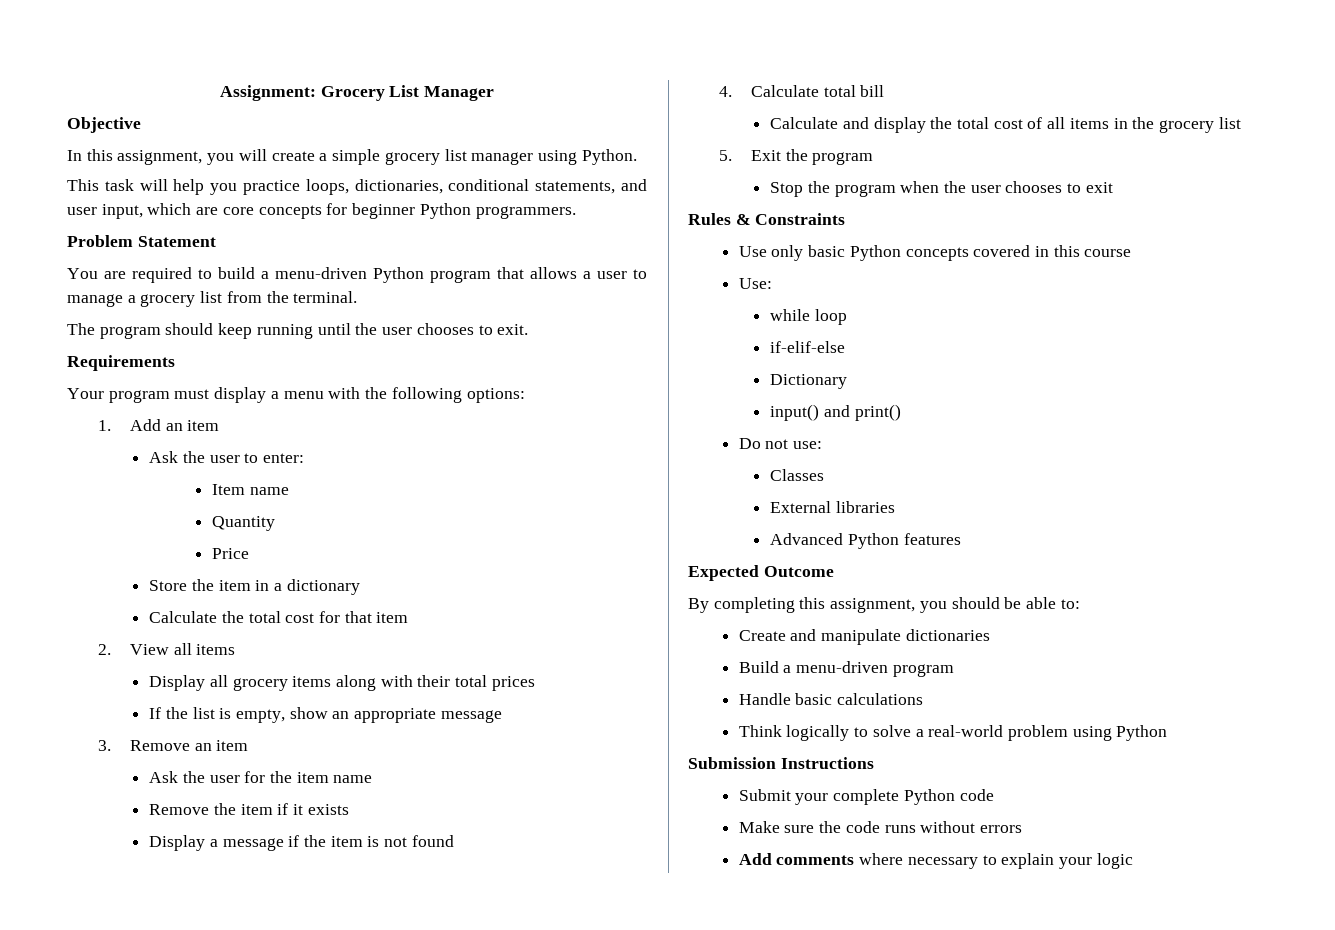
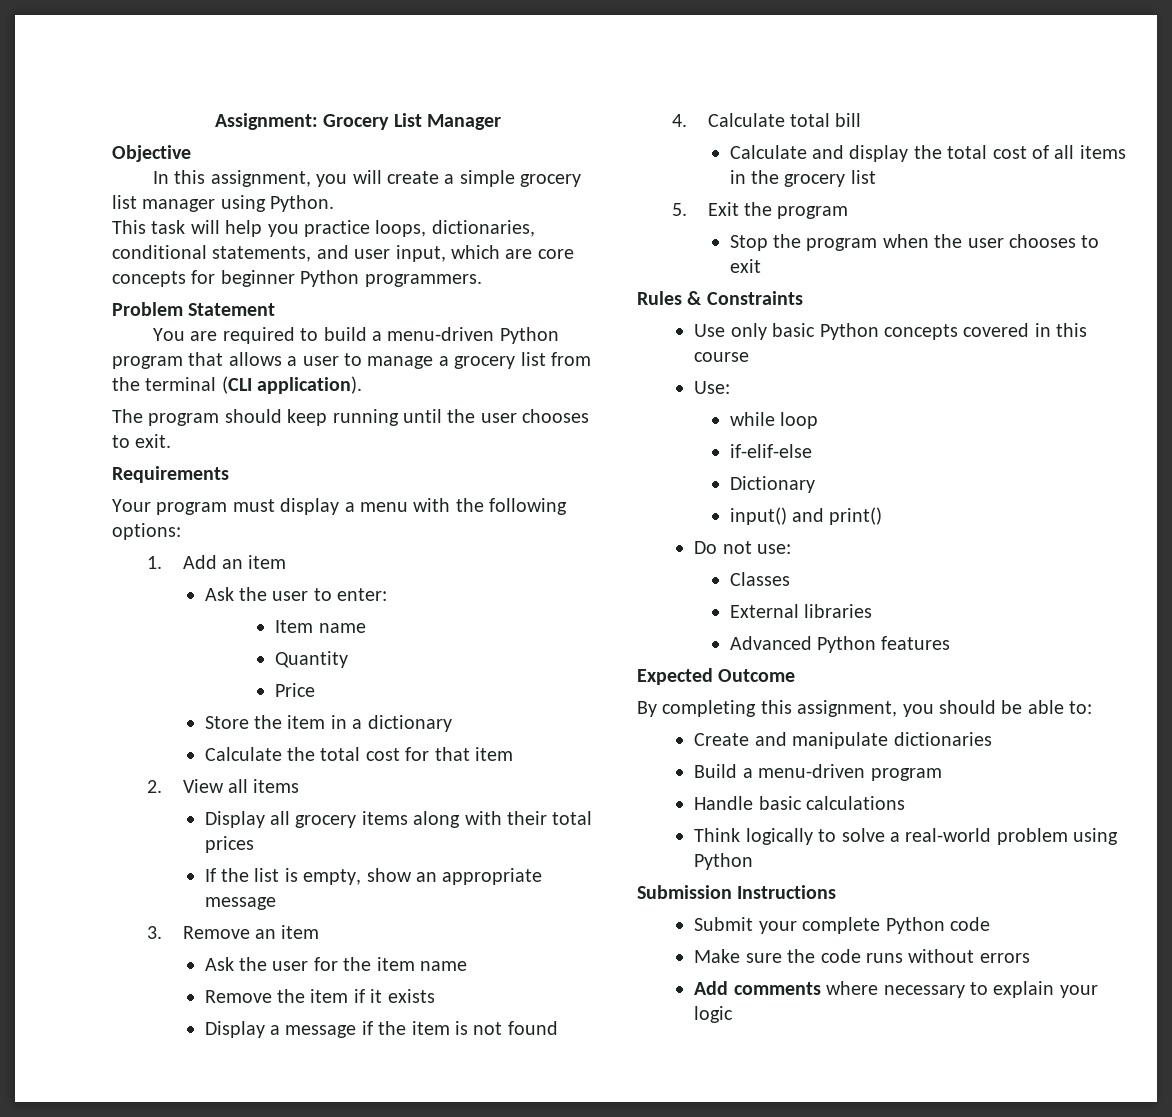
- You are required to build a menu-driven Python program that allows a user to manage a grocery list from the terminal.
+ You are required to build a menu-driven Python program that allows a user to manage a grocery list from the terminal (CLI application).

